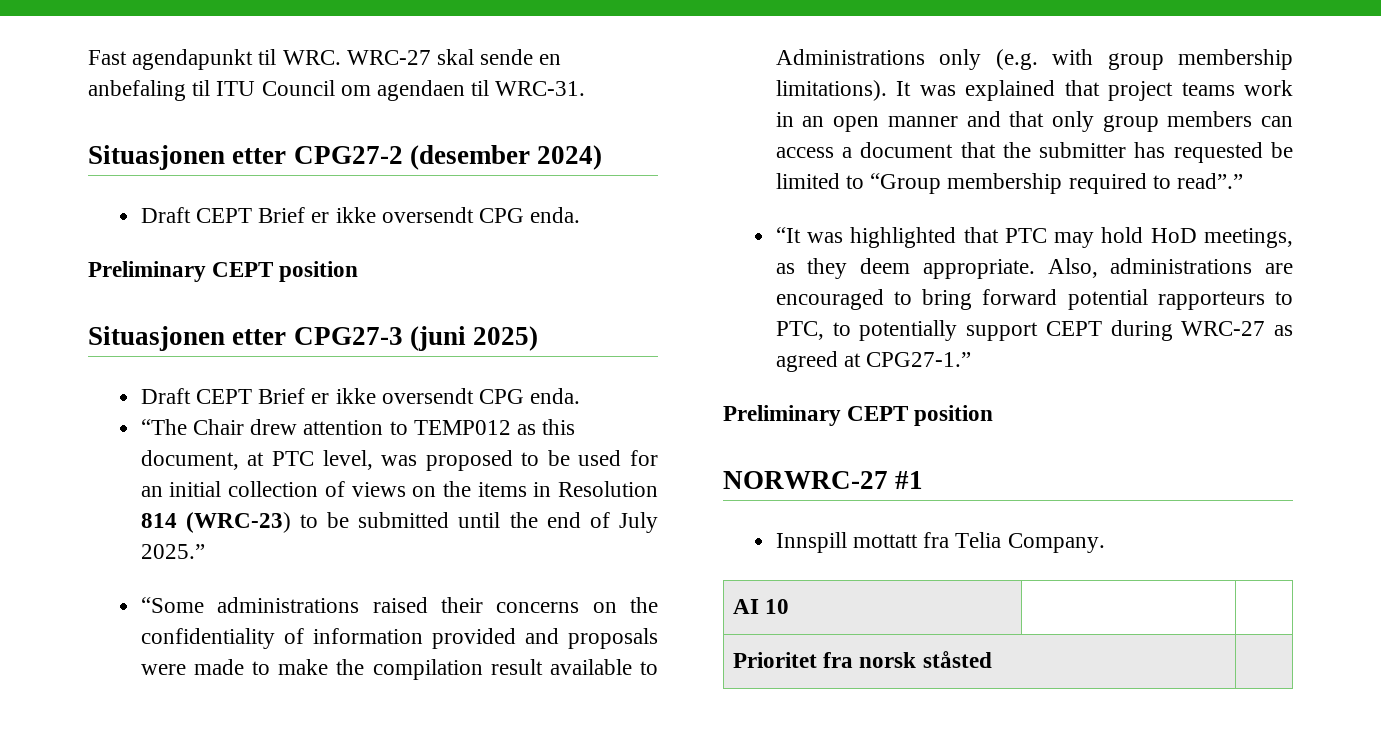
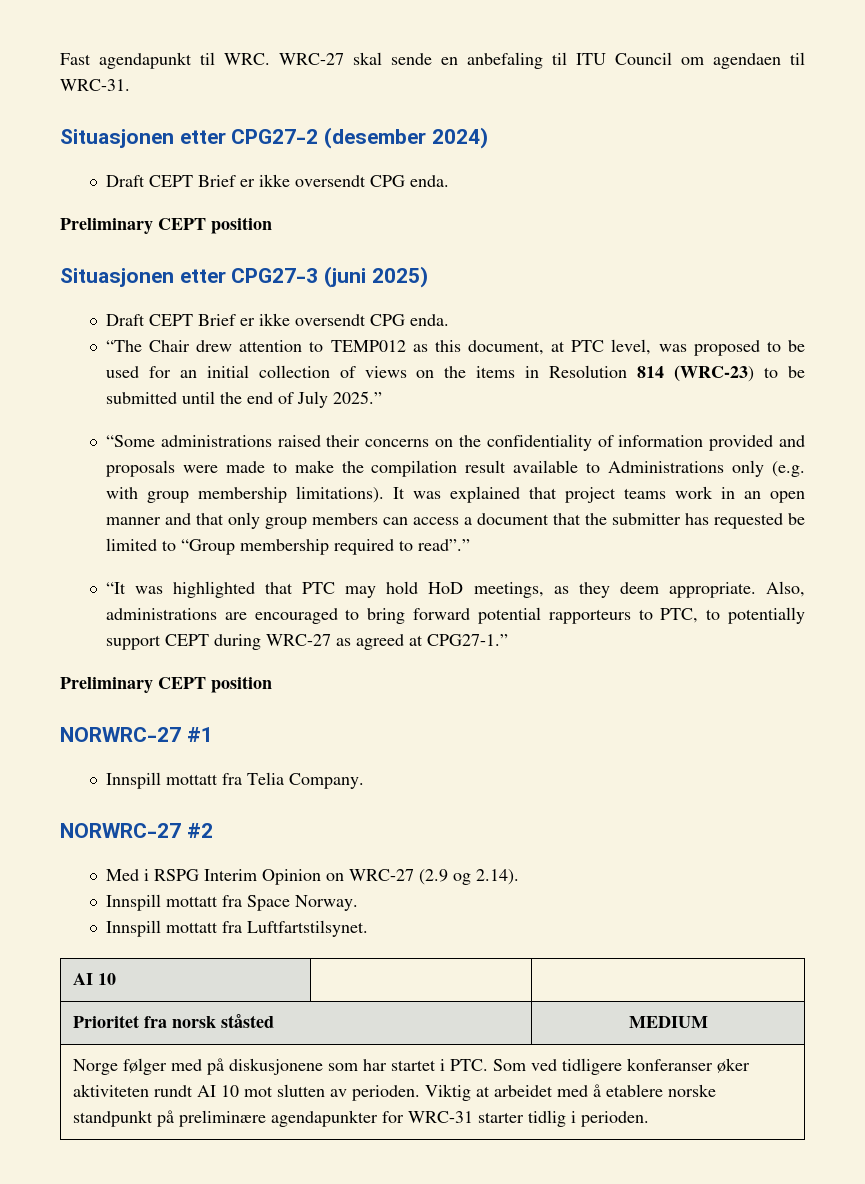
+ NORWRC-27 #2
+ Med i RSPG Interim Opinion on WRC-27 (2.9 og 2.14).
+ Innspill mottatt fra Space Norway.
+ Innspill mottatt fra Luftfartstilsynet.
- Prioritet fra norsk ståsted |
+ Prioritet fra norsk ståsted | MEDIUM
+ Norge følger med på diskusjonene som har startet i PTC. Som ved tidligere konferanser øker aktiviteten rundt AI 10 mot slutten av perioden. Viktig at arbeidet med å etablere norske standpunkt på preliminære agendapunkter for WRC-31 starter tidlig i perioden.

